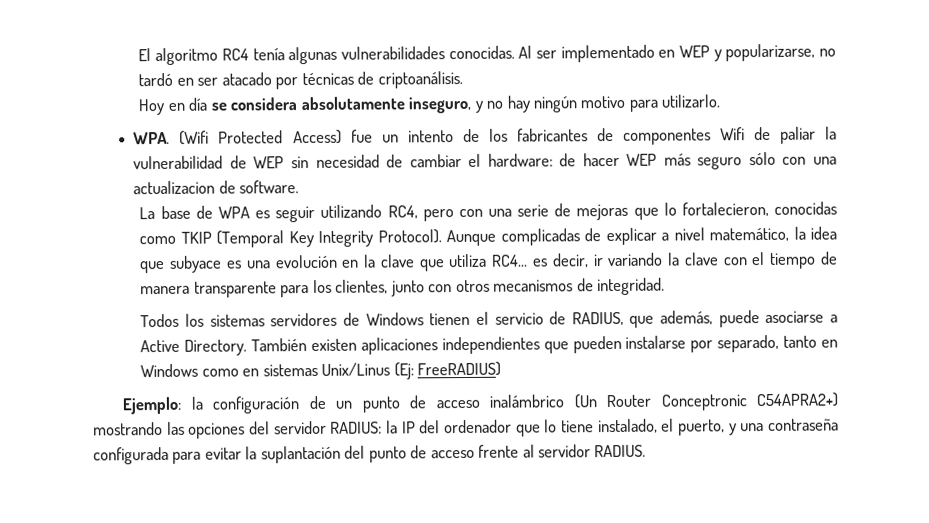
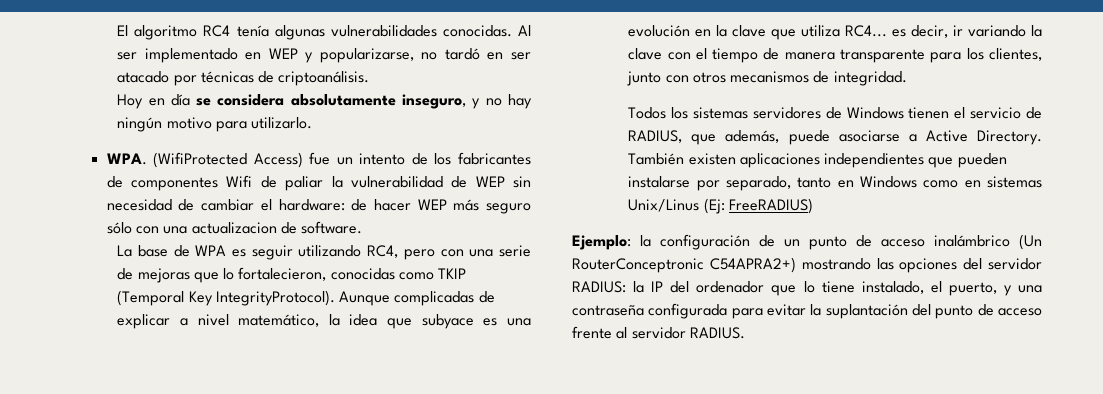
- WPA. (Wifi Protected Access) fue un intento de los fabricantes de componentes Wifi de paliar la vulnerabilidad de WEP sin necesidad de cambiar el hardware: de hacer WEP más seguro sólo con una actualizacion de software.
+ WPA. (WifiProtected Access) fue un intento de los fabricantes de componentes Wifi de paliar la vulnerabilidad de WEP sin necesidad de cambiar el hardware: de hacer WEP más seguro sólo con una actualizacion de software.
- La base de WPA es seguir utilizando RC4, pero con una serie de mejoras que lo fortalecieron, conocidas como TKIP (Temporal Key Integrity Protocol).
+ La base de WPA es seguir utilizando RC4, pero con una serie de mejoras que lo fortalecieron, conocidas como TKIP (Temporal Key IntegrityProtocol).
- Ejemplo: la configuración de un punto de acceso inalámbrico (Un Router Conceptronic C54APRA2+) mostrando las opciones del servidor RADIUS: la IP del ordenador que lo tiene instalado, el puerto, y una contraseña configurada para evitar la suplantación del punto de acceso frente al servidor RADIUS.
+ Ejemplo: la configuración de un punto de acceso inalámbrico (Un RouterConceptronic C54APRA2+) mostrando las opciones del servidor RADIUS: la IP del ordenador que lo tiene instalado, el puerto, y una contraseña configurada para evitar la suplantación del punto de acceso frente al servidor RADIUS.

